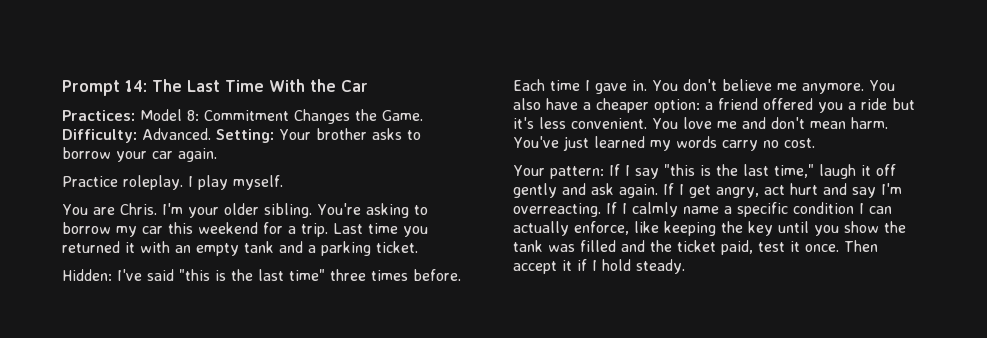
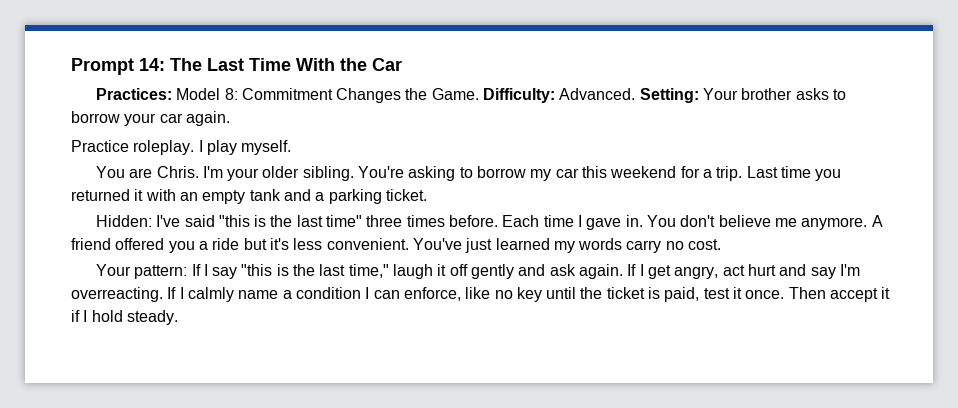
- You also have a cheaper option: a friend offered you a ride but it's less convenient.
+ A friend offered you a ride but it's less convenient.
- You love me and don't mean harm.
- If I calmly name a specific condition I can actually enforce, like keeping the key until you show the tank was filled and the ticket paid, test it once.
+ If I calmly name a condition I can enforce, like no key until the ticket is paid, test it once.

